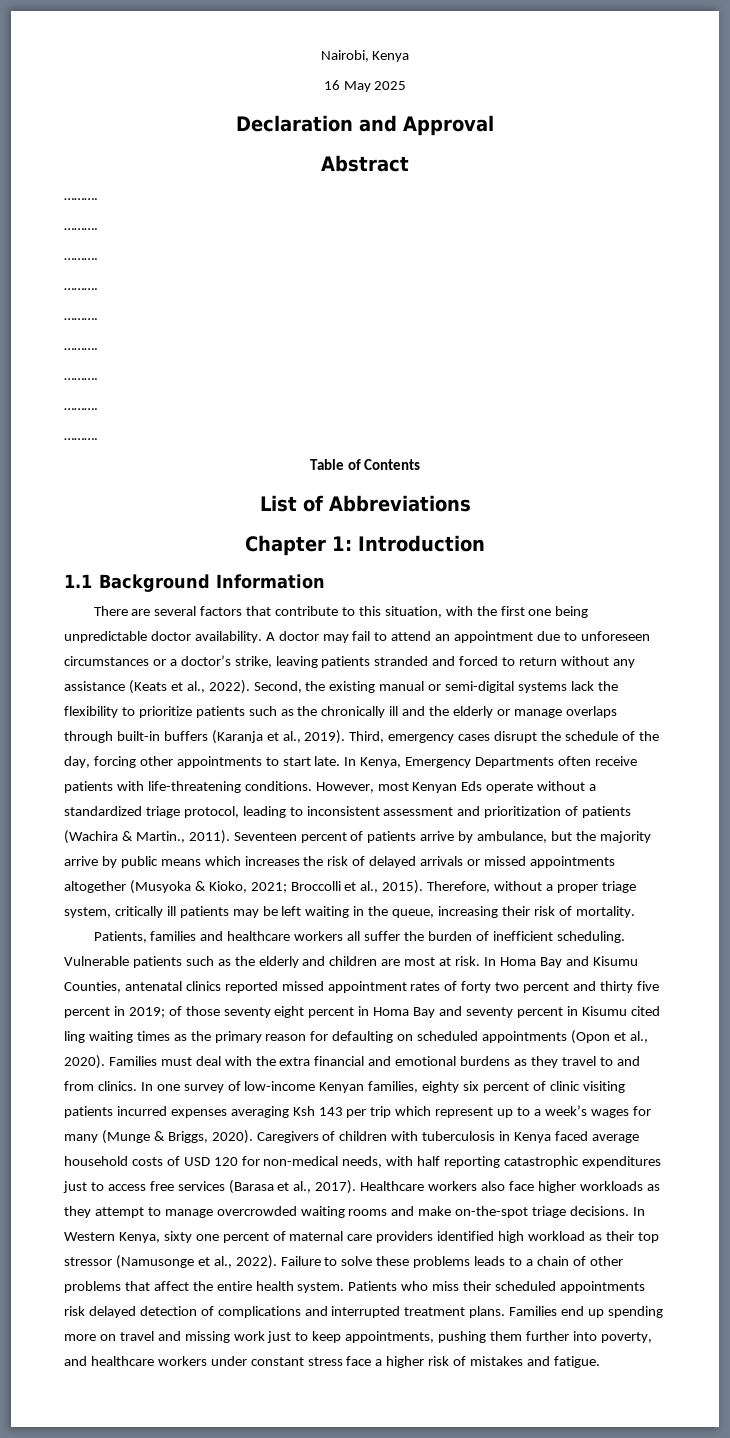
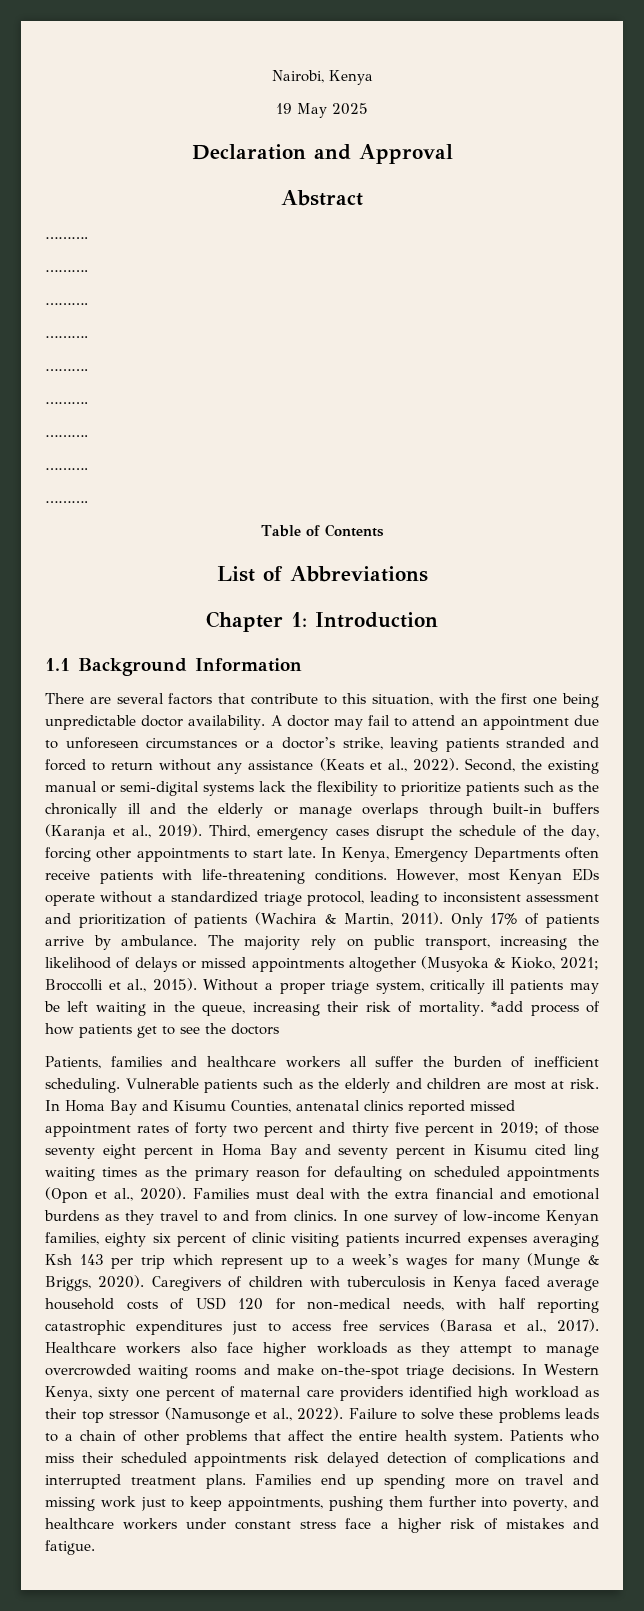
- 16 May 2025
+ 19 May 2025
- However, most Kenyan Eds operate without a standardized triage protocol, leading to inconsistent assessment and prioritization of patients (Wachira & Martin., 2011). Seventeen percent of patients arrive by ambulance, but the majority arrive by public means which increases the risk of delayed arrivals or missed appointments altogether (Musyoka & Kioko, 2021; Broccolli et al., 2015).
+ However, most Kenyan EDs operate without a standardized triage protocol, leading to inconsistent assessment and prioritization of patients (Wachira & Martin, 2011). Only 17% of patients arrive by ambulance. The majority rely on public transport, increasing the likelihood of delays or missed appointments altogether (Musyoka & Kioko, 2021; Broccolli et al., 2015).
- Therefore, without a proper triage system, critically ill patients may be left waiting in the queue, increasing their risk of mortality.
+ Without a proper triage system, critically ill patients may be left waiting in the queue, increasing their risk of mortality. *add process of how patients get to see the doctors

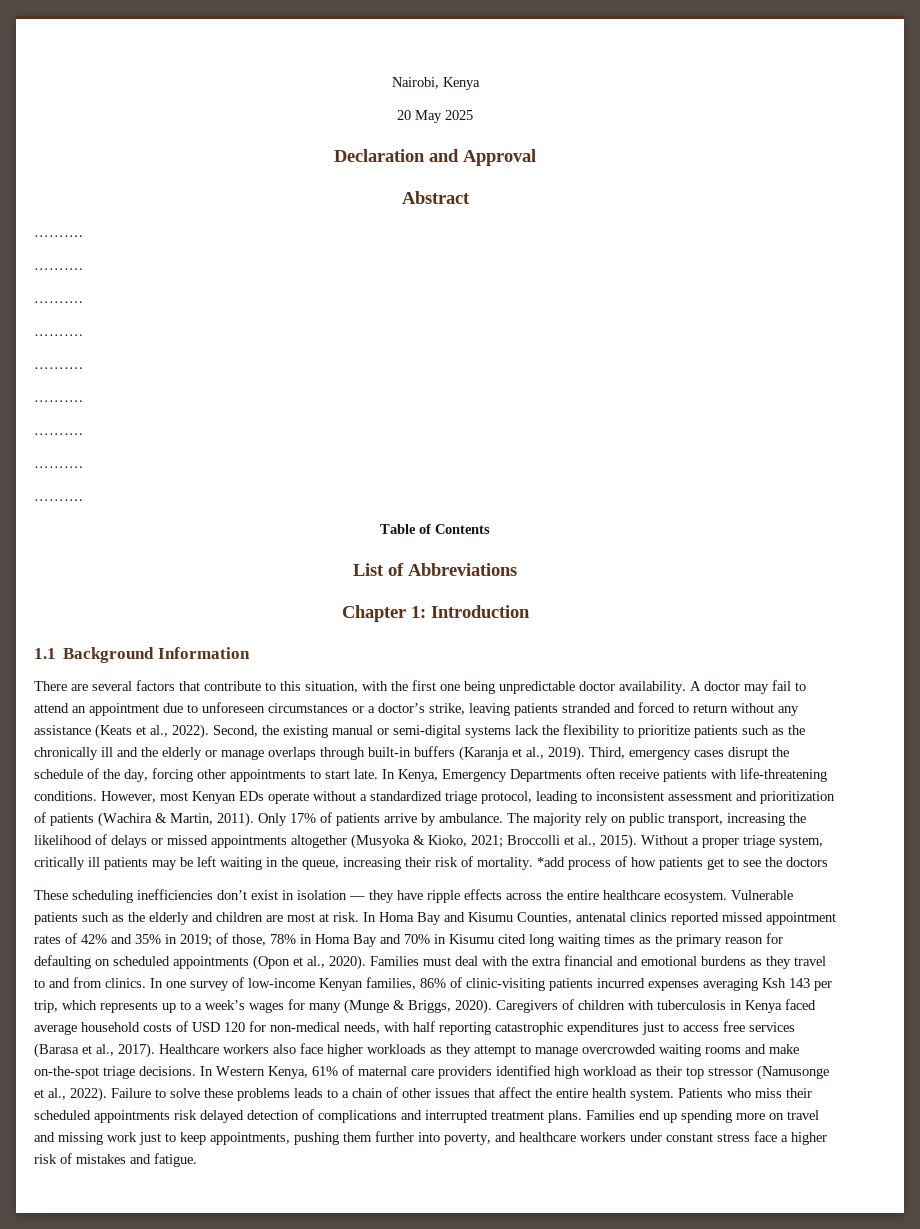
- 19 May 2025
+ 20 May 2025
- Patients, families and healthcare workers all suffer the burden of inefficient scheduling.
+ These scheduling inefficiencies don’t exist in isolation — they have ripple effects across the entire healthcare ecosystem.
- In Homa Bay and Kisumu Counties, antenatal clinics reported missed appointment rates of forty two percent and thirty five percent in 2019; of those seventy eight percent in Homa Bay and seventy percent in Kisumu cited ling waiting times as the primary reason for defaulting on scheduled appointments (Opon et al., 2020).
+ In Homa Bay and Kisumu Counties, antenatal clinics reported missed appointment rates of 42% and 35% in 2019; of those, 78% in Homa Bay and 70% in Kisumu cited long waiting times as the primary reason for defaulting on scheduled appointments (Opon et al., 2020).
- In one survey of low-income Kenyan families, eighty six percent of clinic visiting patients incurred expenses averaging Ksh 143 per trip which represent up to a week’s wages for many (Munge & Briggs, 2020).
+ In one survey of low-income Kenyan families, 86% of clinic-visiting patients incurred expenses averaging Ksh 143 per trip, which represents up to a week’s wages for many (Munge & Briggs, 2020).
- In Western Kenya, sixty one percent of maternal care providers identified high workload as their top stressor (Namusonge et al., 2022).
+ In Western Kenya, 61% of maternal care providers identified high workload as their top stressor (Namusonge et al., 2022).
- Failure to solve these problems leads to a chain of other problems that affect the entire health system.
+ Failure to solve these problems leads to a chain of other issues that affect the entire health system.

